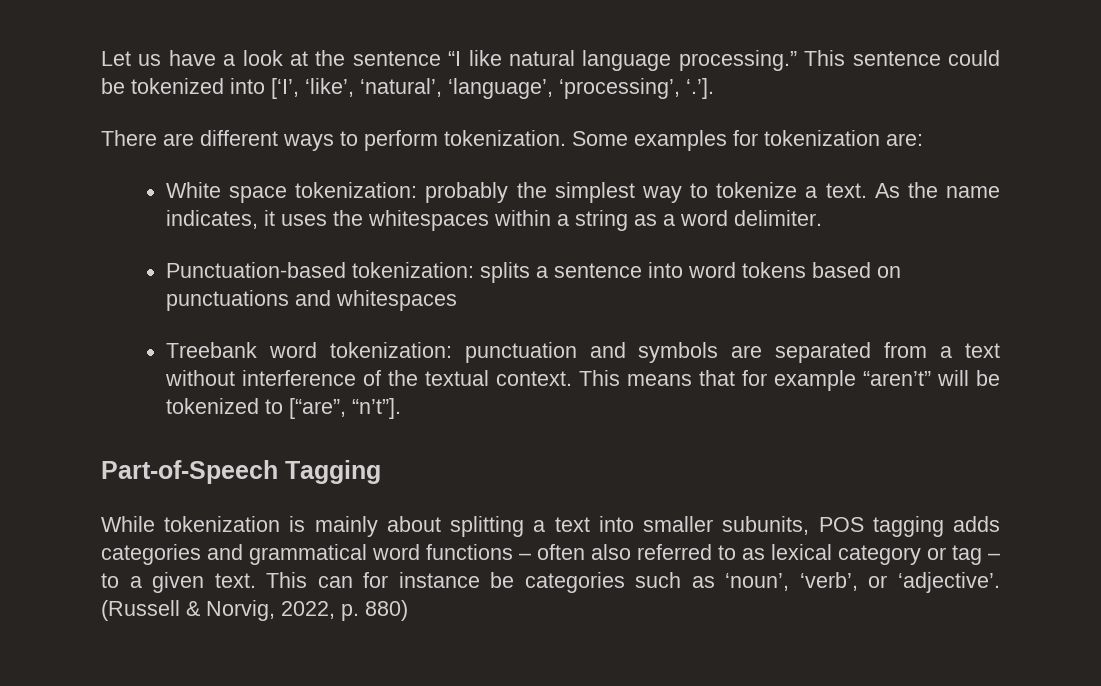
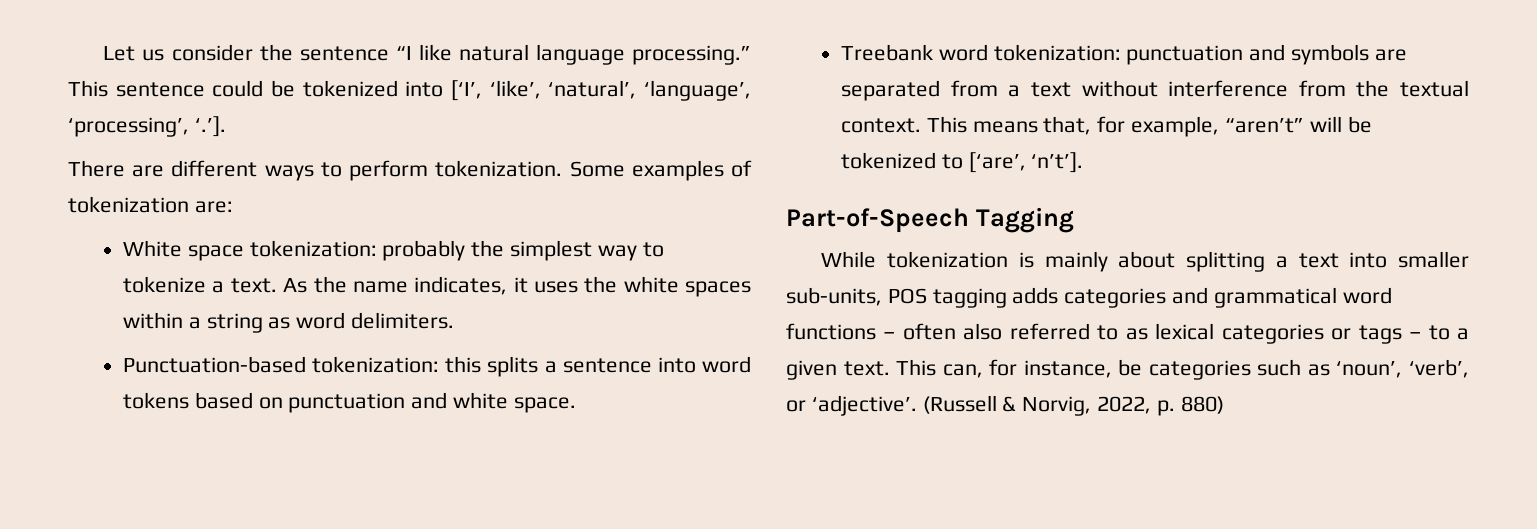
- Let us have a look at the sentence “I like natural language processing.”
+ Let us consider the sentence “I like natural language processing.”
- Some examples for tokenization are:
+ Some examples of tokenization are:
- As the name indicates, it uses the whitespaces within a string as a word delimiter.
+ As the name indicates, it uses the white spaces within a string as word delimiters.
- Punctuation-based tokenization: splits a sentence into word tokens based on punctuations and whitespaces
+ Punctuation-based tokenization: this splits a sentence into word tokens based on punctuation and white space.
- Treebank word tokenization: punctuation and symbols are separated from a text without interference of the textual context.
+ Treebank word tokenization: punctuation and symbols are separated from a text without interference from the textual context.
- This means that for example “aren’t” will be tokenized to [“are”, “n’t”].
+ This means that, for example, “aren’t” will be tokenized to [‘are’, ‘n’t’].
- While tokenization is mainly about splitting a text into smaller subunits, POS tagging adds categories and grammatical word functions – often also referred to as lexical category or tag – to a given text.
+ While tokenization is mainly about splitting a text into smaller sub-units, POS tagging adds categories and grammatical word functions – often also referred to as lexical categories or tags – to a given text.
- This can for instance be categories such as ‘noun’, ‘verb’, or ‘adjective’.
+ This can, for instance, be categories such as ‘noun’, ‘verb’, or ‘adjective’.

